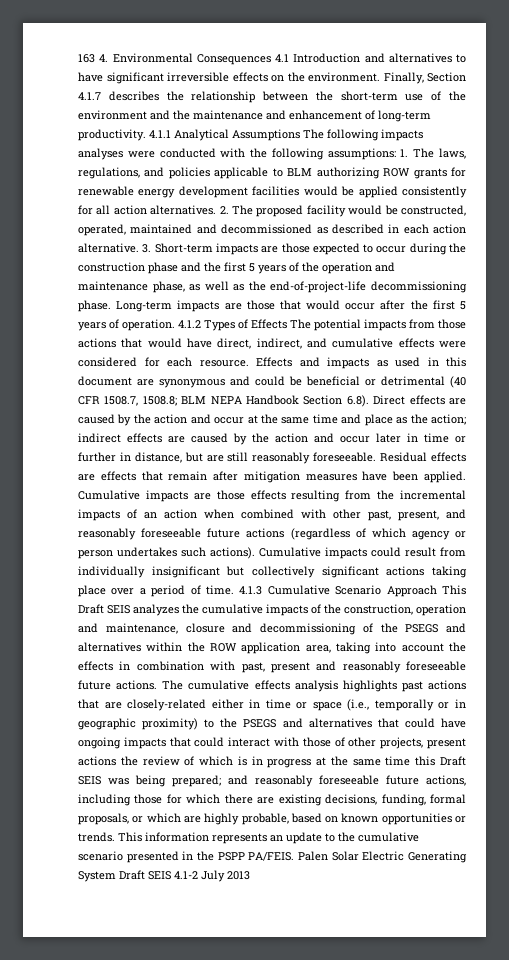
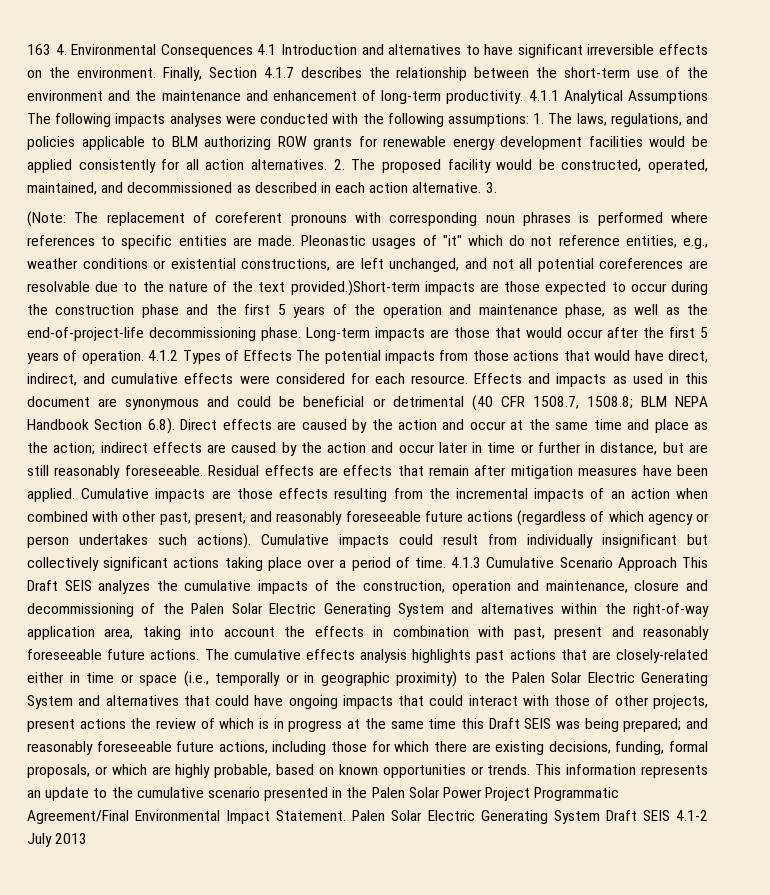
- 2. The proposed facility would be constructed, operated, maintained and decommissioned as described in each action alternative.
+ 2. The proposed facility would be constructed, operated, maintained, and decommissioned as described in each action alternative.
- 3. Short-term impacts are those expected to occur during the construction phase and the first 5 years of the operation and maintenance phase, as well as the end-of-project-life decommissioning phase.
+ 3.
+ (Note: The replacement of coreferent pronouns with corresponding noun phrases is performed where references to specific entities are made. Pleonastic usages of "it" which do not reference entities, e.g., weather conditions or existential constructions, are left unchanged, and not all potential coreferences are resolvable due to the nature of the text provided.)Short-term impacts are those expected to occur during the construction phase and the first 5 years of the operation and maintenance phase, as well as the end-of-project-life decommissioning phase.
- 4.1.3 Cumulative Scenario Approach This Draft SEIS analyzes the cumulative impacts of the construction, operation and maintenance, closure and decommissioning of the PSEGS and alternatives within the ROW application area, taking into account the effects in combination with past, present and reasonably foreseeable future actions.
+ 4.1.3 Cumulative Scenario Approach This Draft SEIS analyzes the cumulative impacts of the construction, operation and maintenance, closure and decommissioning of the Palen Solar Electric Generating System and alternatives within the right-of-way application area, taking into account the effects in combination with past, present and reasonably foreseeable future actions.
- The cumulative effects analysis highlights past actions that are closely-related either in time or space (i.e., temporally or in geographic proximity) to the PSEGS and alternatives that could have ongoing impacts that could interact with those of other projects, present actions the review of which is in progress at the same time this Draft SEIS was being prepared;
+ The cumulative effects analysis highlights past actions that are closely-related either in time or space (i.e., temporally or in geographic proximity) to the Palen Solar Electric Generating System and alternatives that could have ongoing impacts that could interact with those of other projects, present actions the review of which is in progress at the same time this Draft SEIS was being prepared;
- This information represents an update to the cumulative scenario presented in the PSPP PA/FEIS.
+ This information represents an update to the cumulative scenario presented in the Palen Solar Power Project Programmatic Agreement/Final Environmental Impact Statement.

